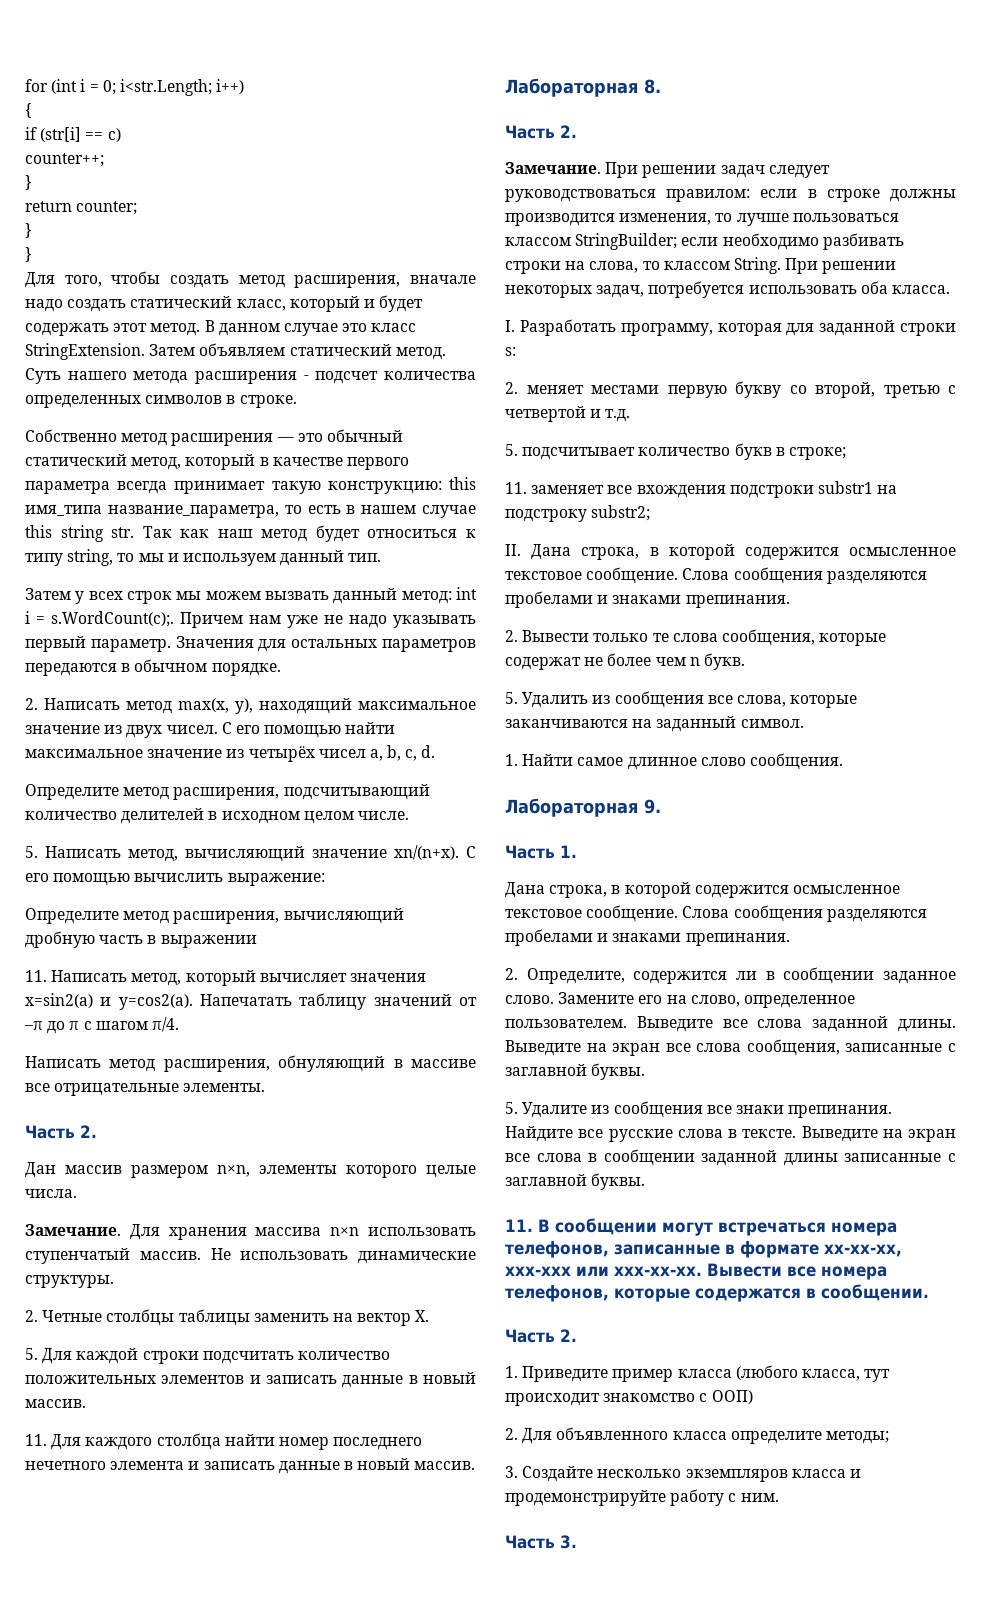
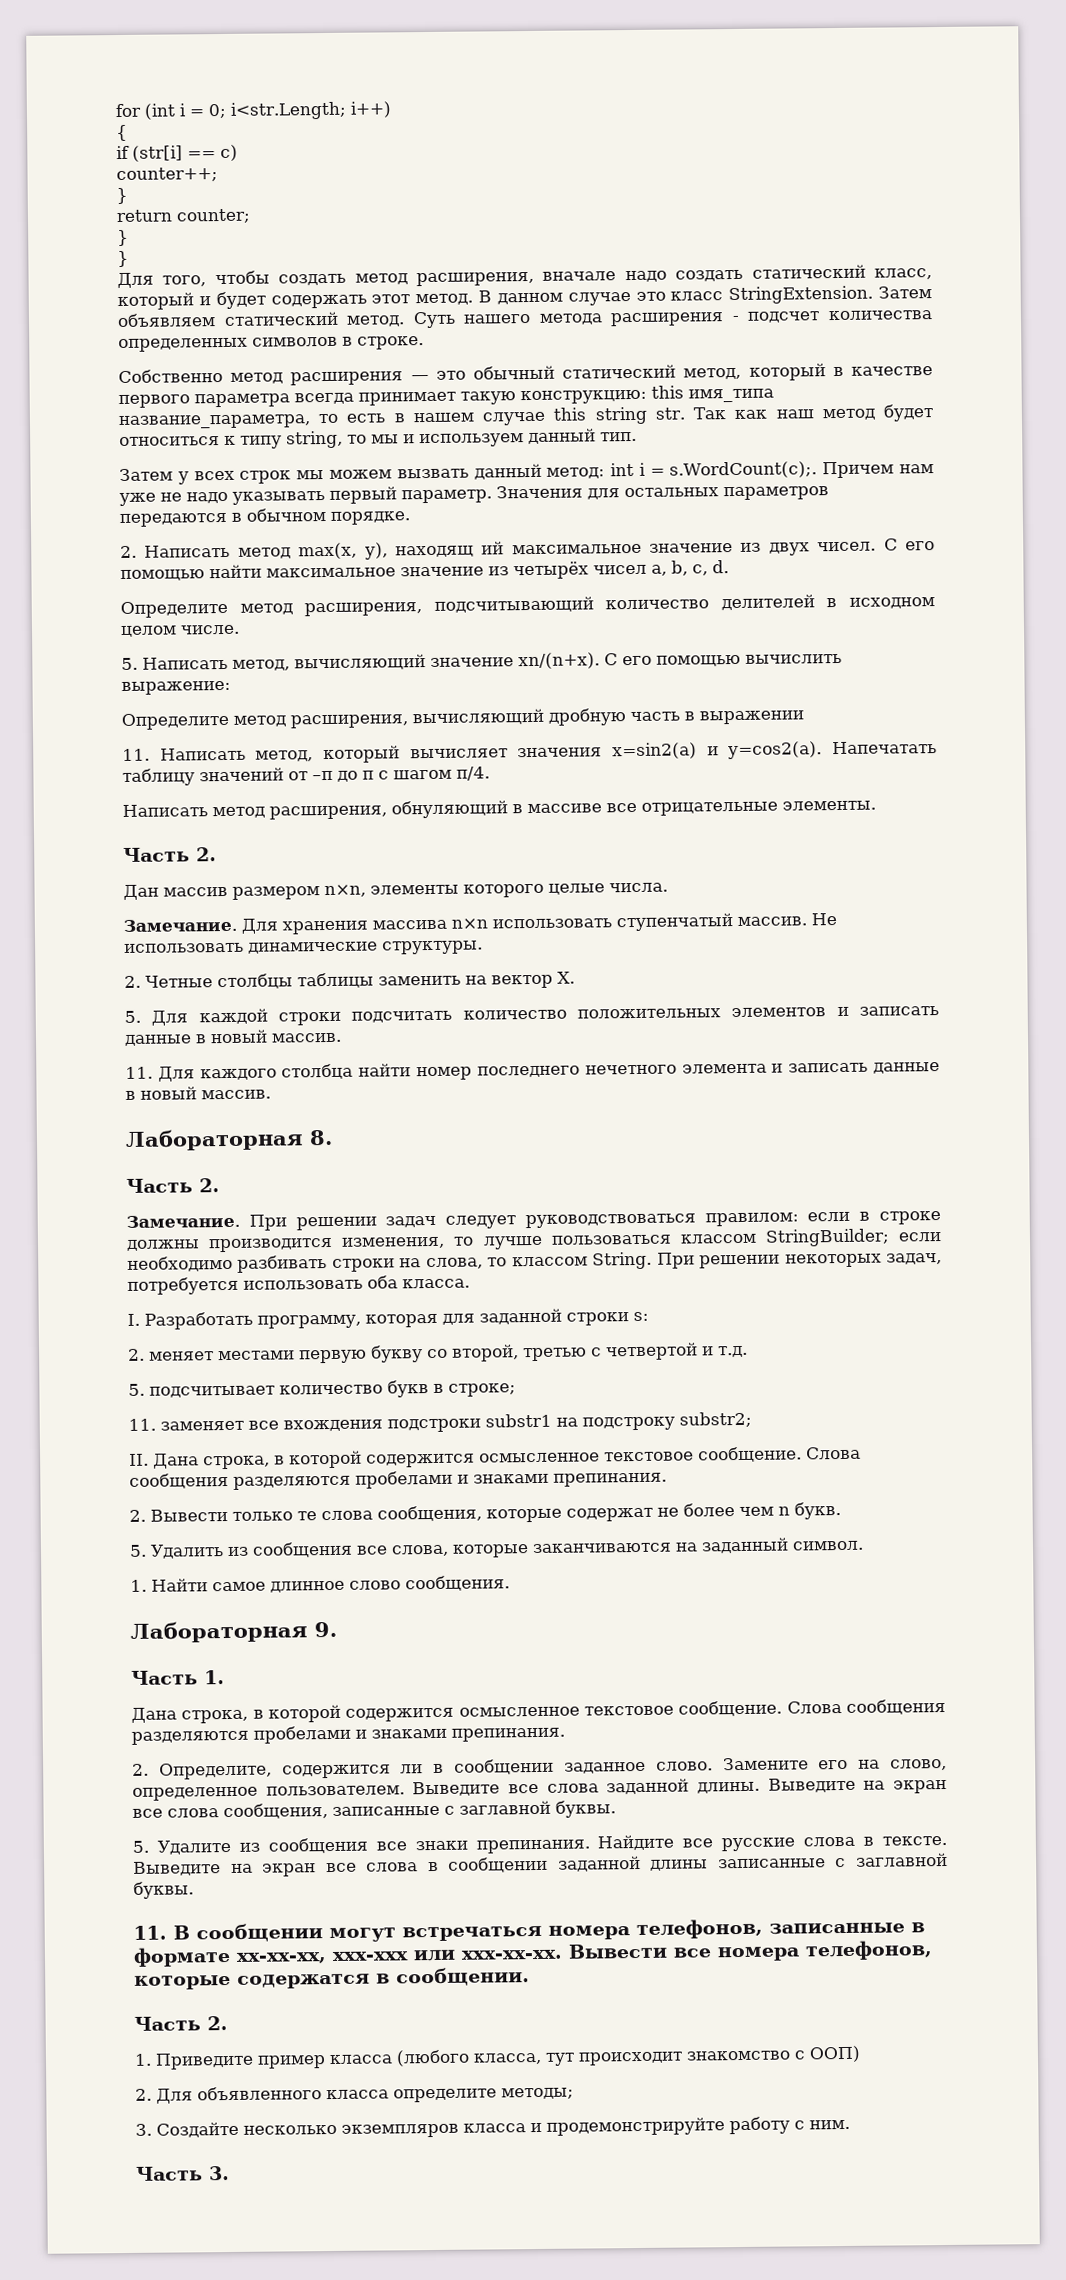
- 2. Написать метод max(x, y), находящий максимальное значение из двух чисел.
+ 2. Написать метод max(x, y), находящ ий максимальное значение из двух чисел.

